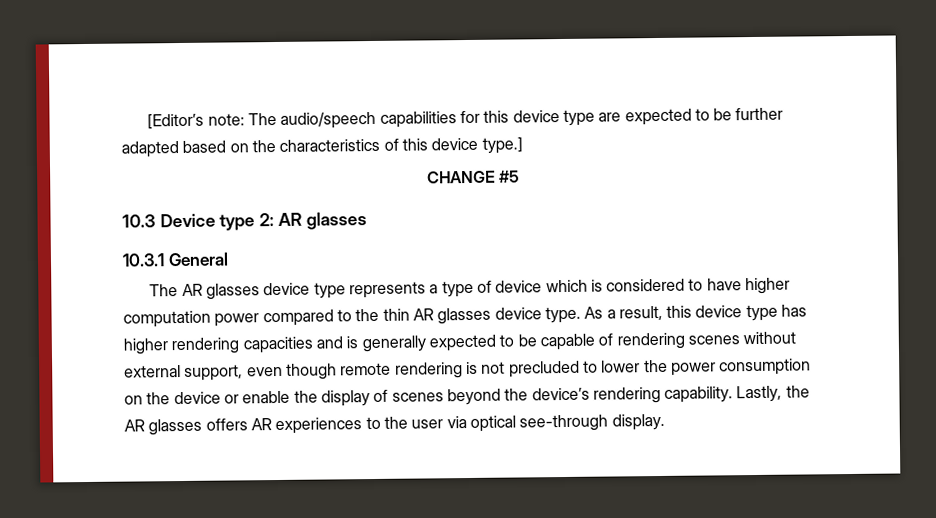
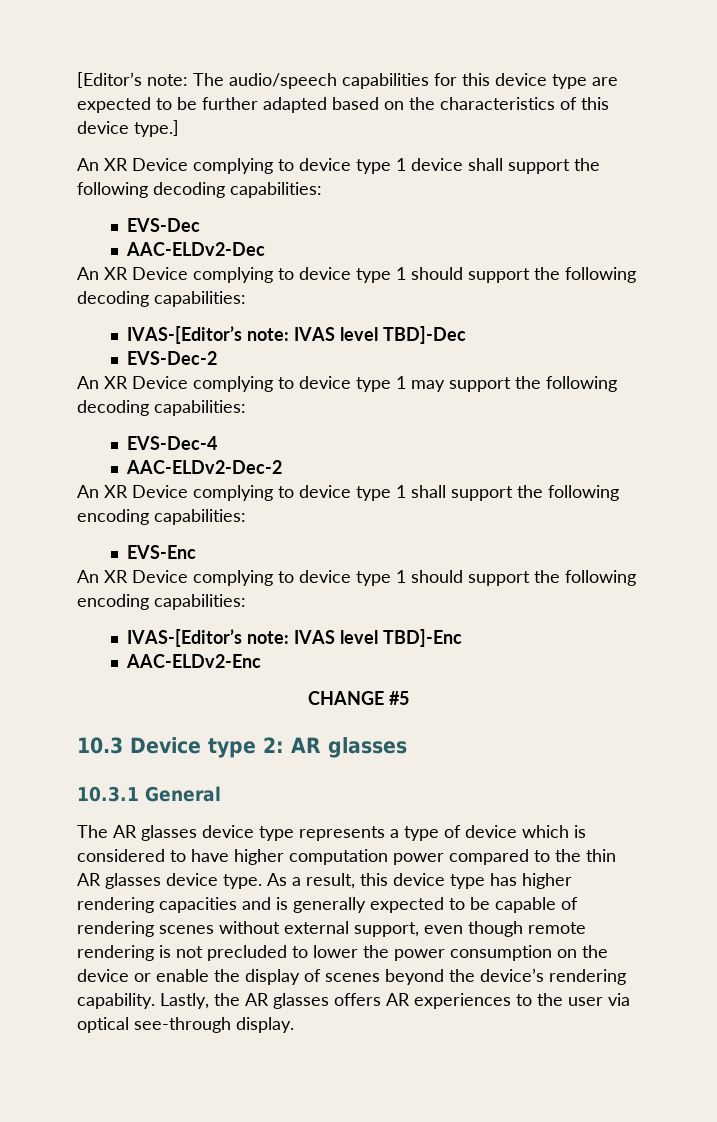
+ An XR Device complying to device type 1 device shall support the following decoding capabilities:
+ EVS-Dec
+ AAC-ELDv2-Dec
+ An XR Device complying to device type 1 should support the following decoding capabilities:
+ IVAS-[Editor’s note: IVAS level TBD]-Dec
+ EVS-Dec-2
+ An XR Device complying to device type 1 may support the following decoding capabilities:
+ EVS-Dec-4
+ AAC-ELDv2-Dec-2
+ An XR Device complying to device type 1 shall support the following encoding capabilities:
+ EVS-Enc
+ An XR Device complying to device type 1 should support the following encoding capabilities:
+ IVAS-[Editor’s note: IVAS level TBD]-Enc
+ AAC-ELDv2-Enc

